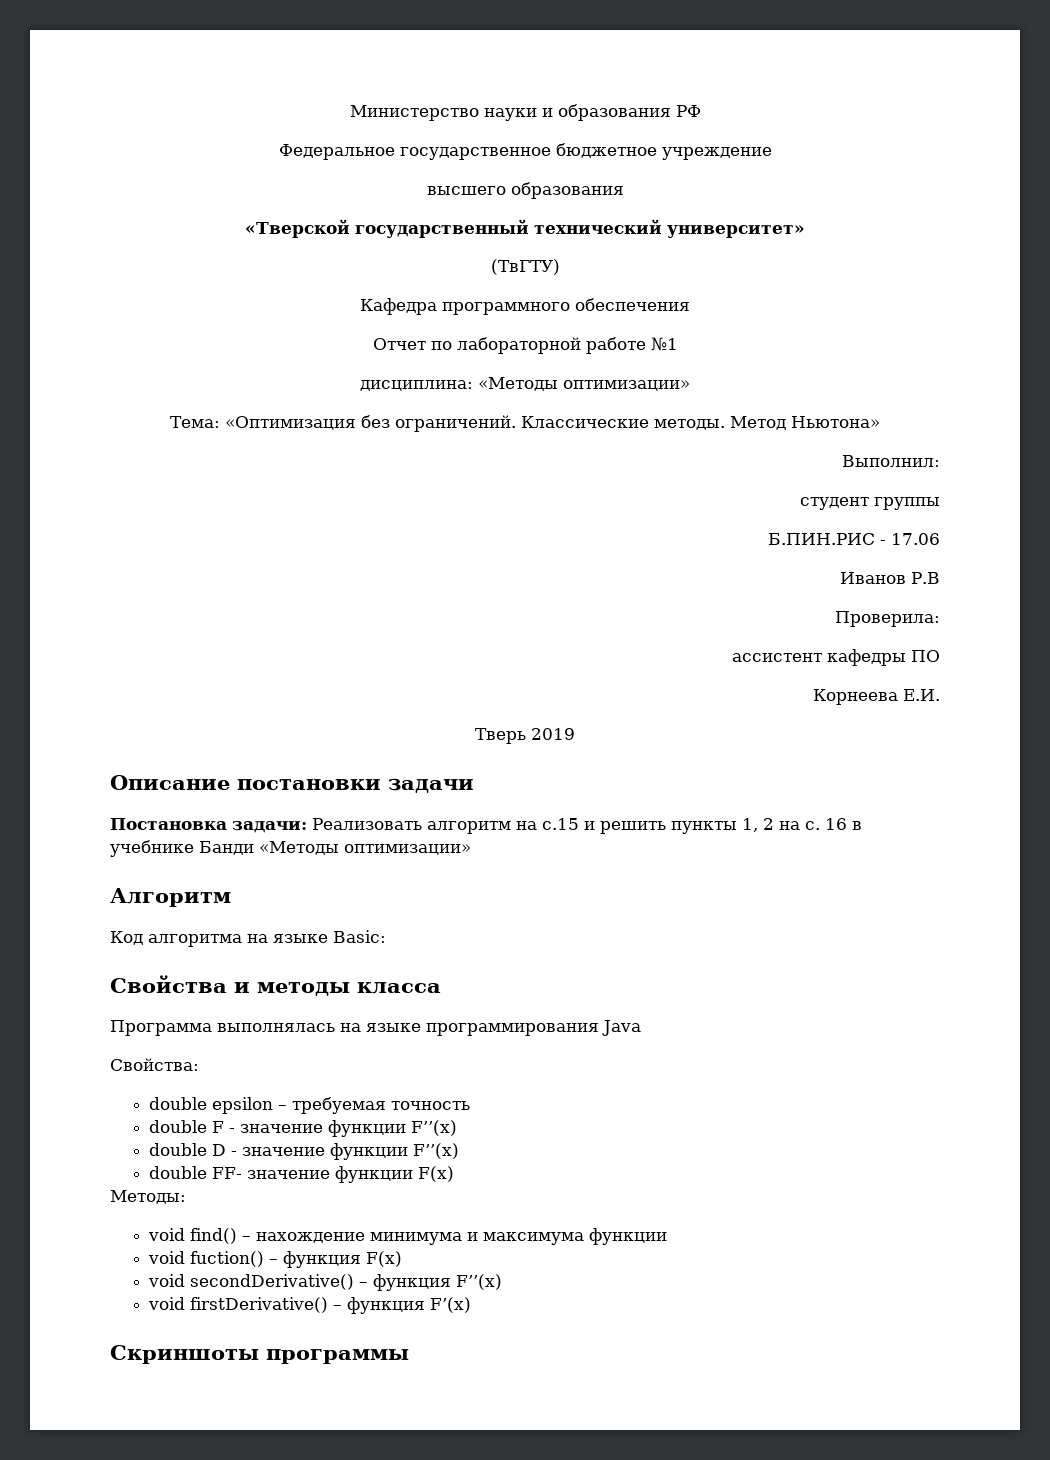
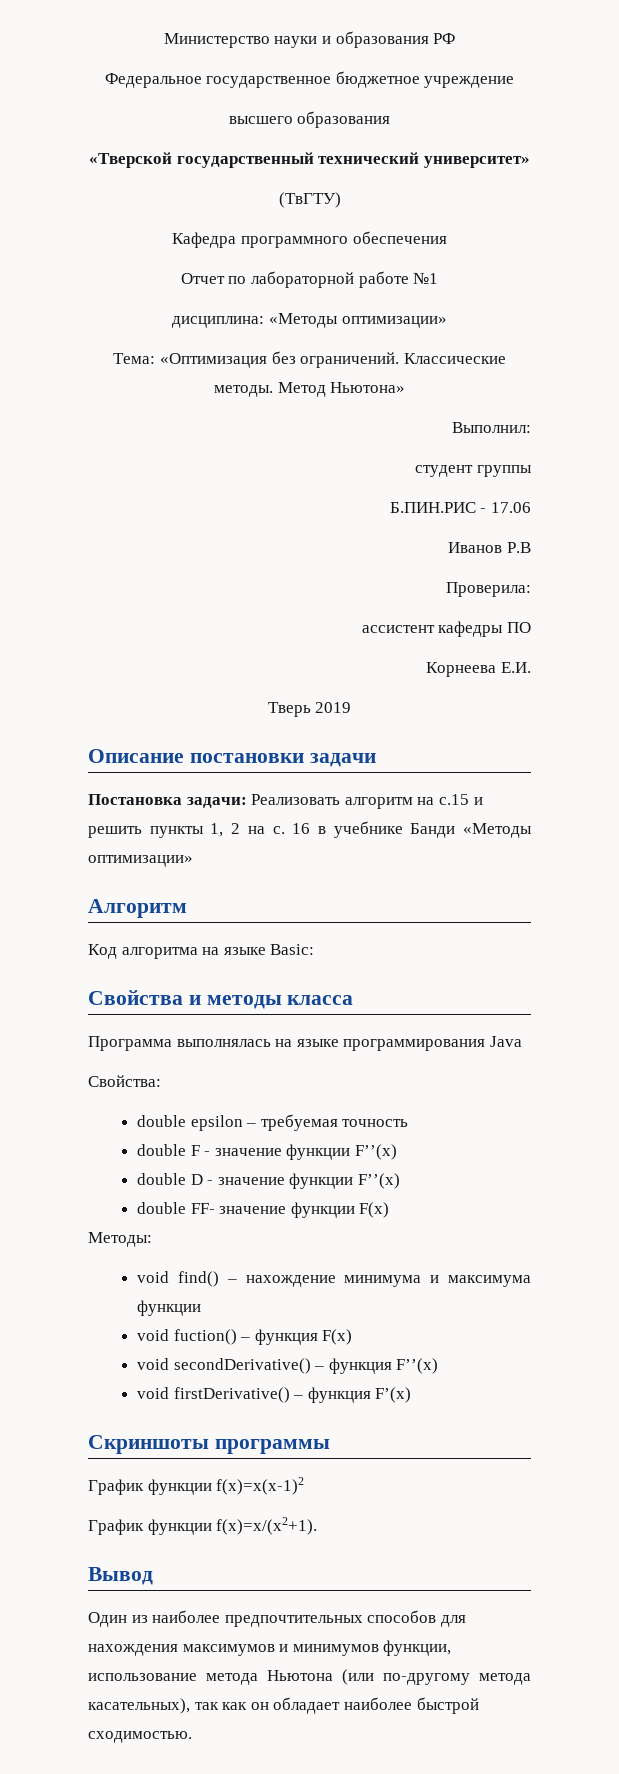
+ График функции f(x)=x(x-1)2
+ График функции f(x)=x/(x2+1).
+ Вывод
+ Один из наиболее предпочтительных способов для нахождения максимумов и минимумов функции, использование метода Ньютона (или по-другому метода касательных), так как он обладает наиболее быстрой сходимостью.

